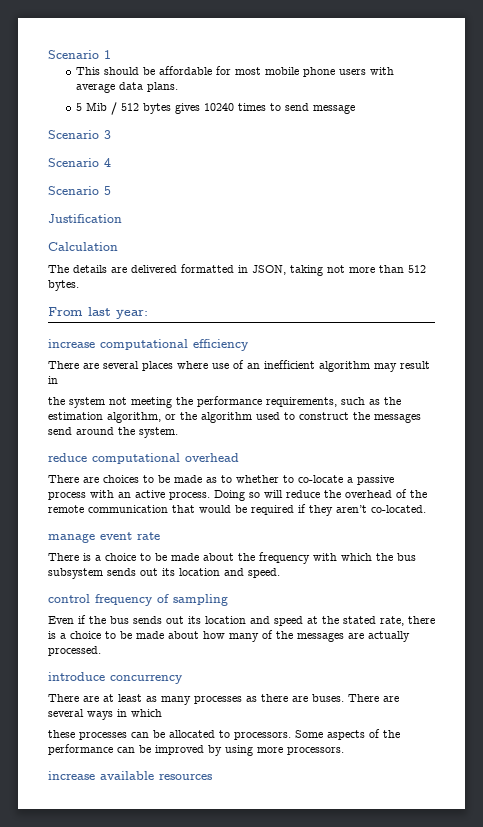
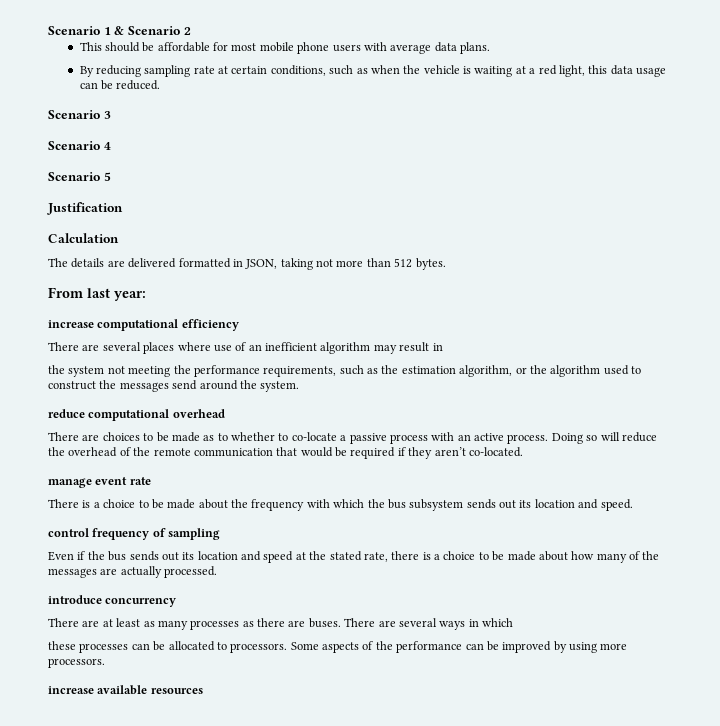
- Scenario 1
+ Scenario 1 & Scenario 2
- 5 Mib / 512 bytes gives 10240 times to send message
+ By reducing sampling rate at certain conditions, such as when the vehicle is waiting at a red light, this data usage can be reduced.

